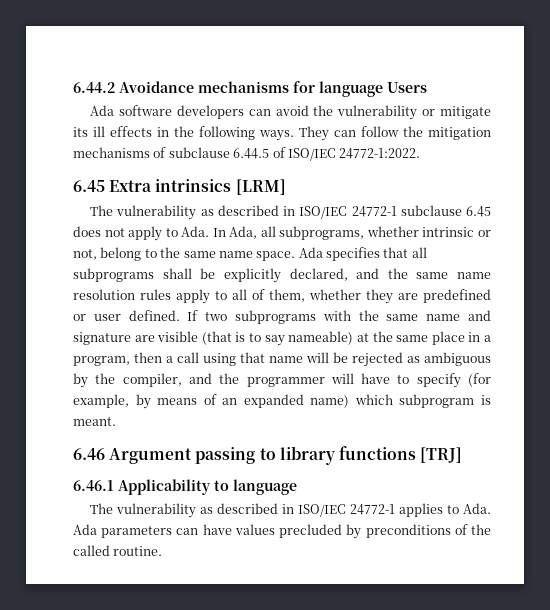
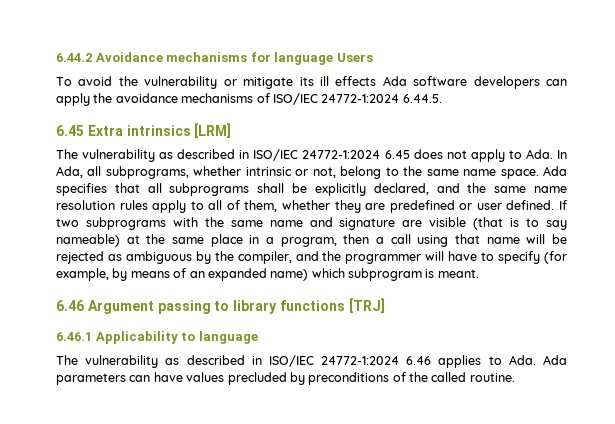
- Ada software developers can avoid the vulnerability or mitigate its ill effects in the following ways. They can follow the mitigation mechanisms of subclause 6.44.5 of ISO/IEC 24772-1:2022.
+ To avoid the vulnerability or mitigate its ill effects Ada software developers can apply the avoidance mechanisms of ISO/IEC 24772-1:2024 6.44.5.
- The vulnerability as described in ISO/IEC 24772-1 subclause 6.45 does not apply to Ada. In Ada, all subprograms, whether intrinsic or not, belong to the same name space.
+ The vulnerability as described in ISO/IEC 24772-1:2024 6.45 does not apply to Ada. In Ada, all subprograms, whether intrinsic or not, belong to the same name space.
- The vulnerability as described in ISO/IEC 24772-1 applies to Ada. Ada parameters can have values precluded by preconditions of the called routine.
+ The vulnerability as described in ISO/IEC 24772-1:2024 6.46 applies to Ada. Ada parameters can have values precluded by preconditions of the called routine.

